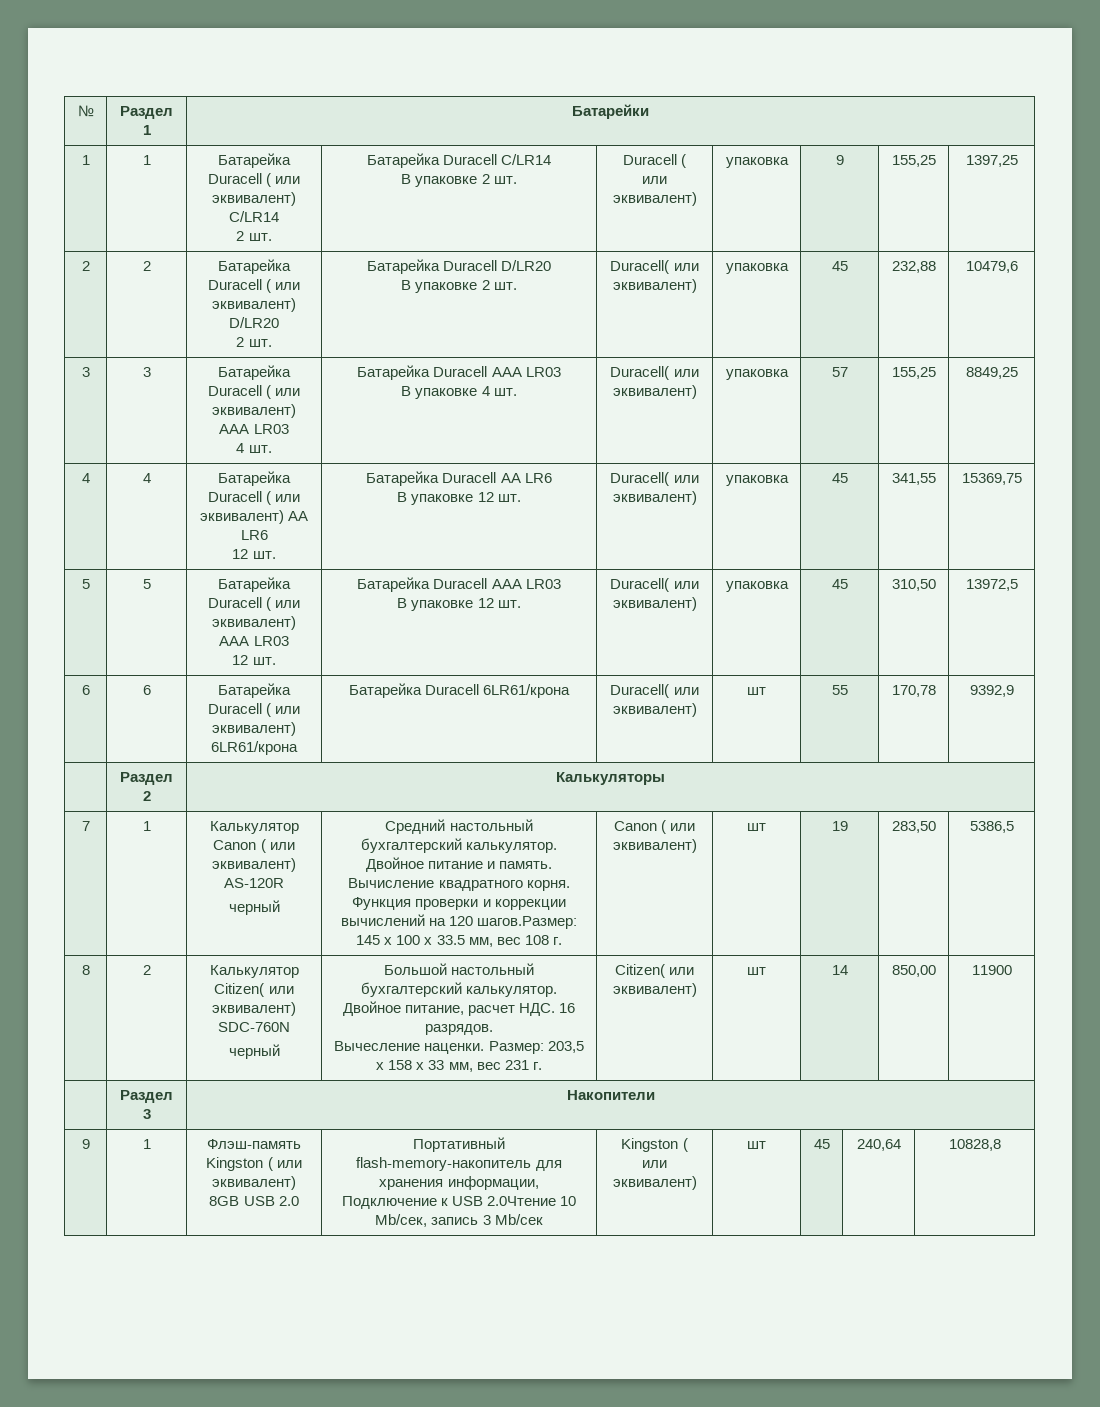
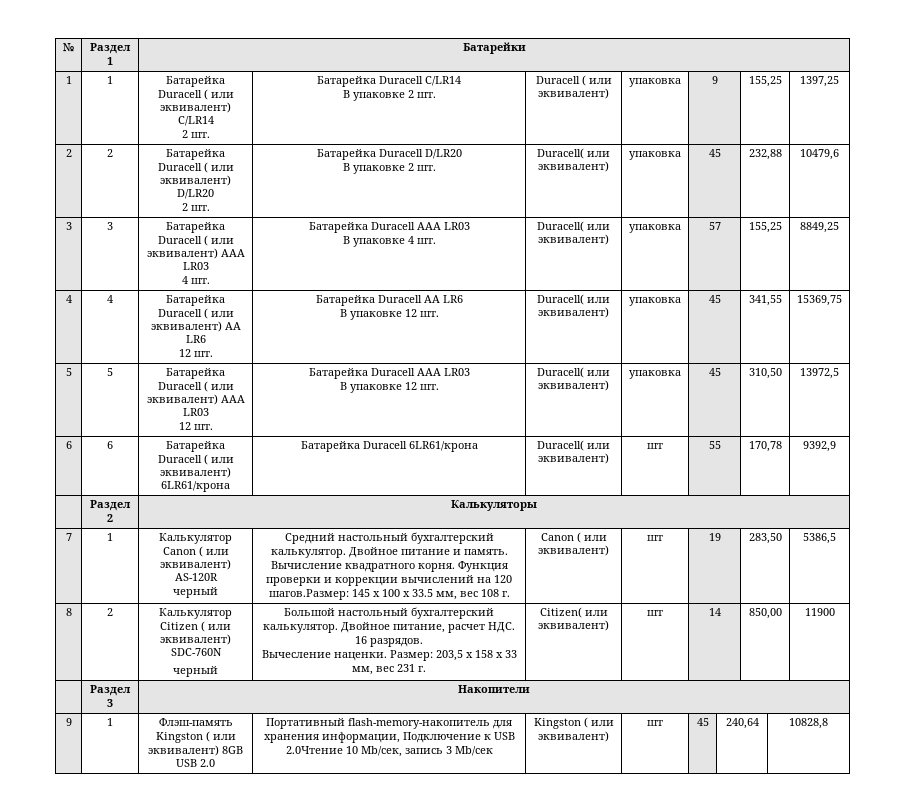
- 8 | 2 | Калькулятор Citizen( или эквивалент) SDC-760N
+ 8 | 2 | Калькулятор Citizen ( или эквивалент) SDC-760N

